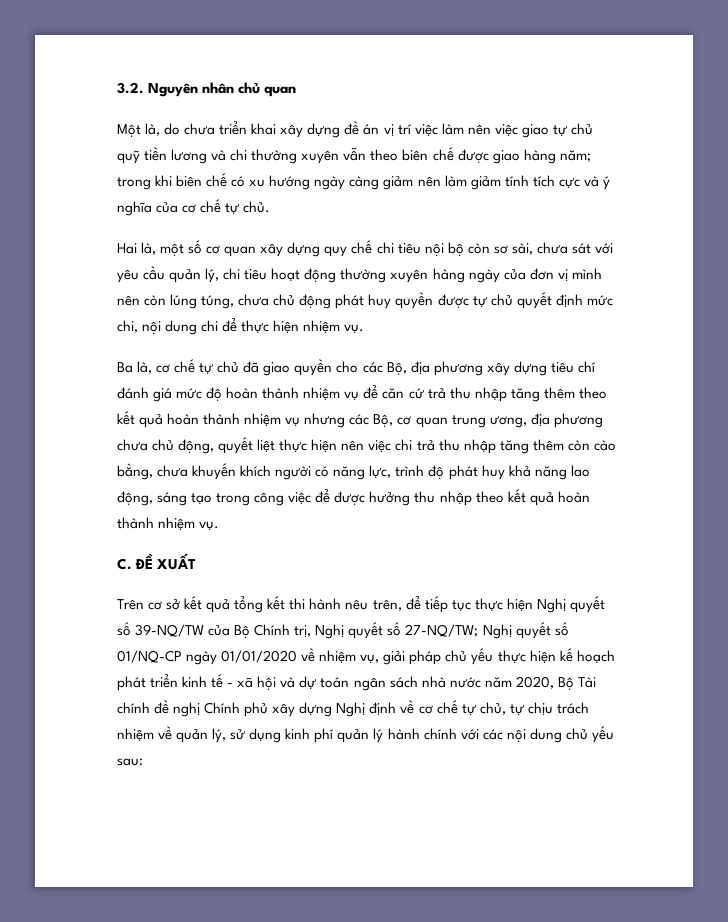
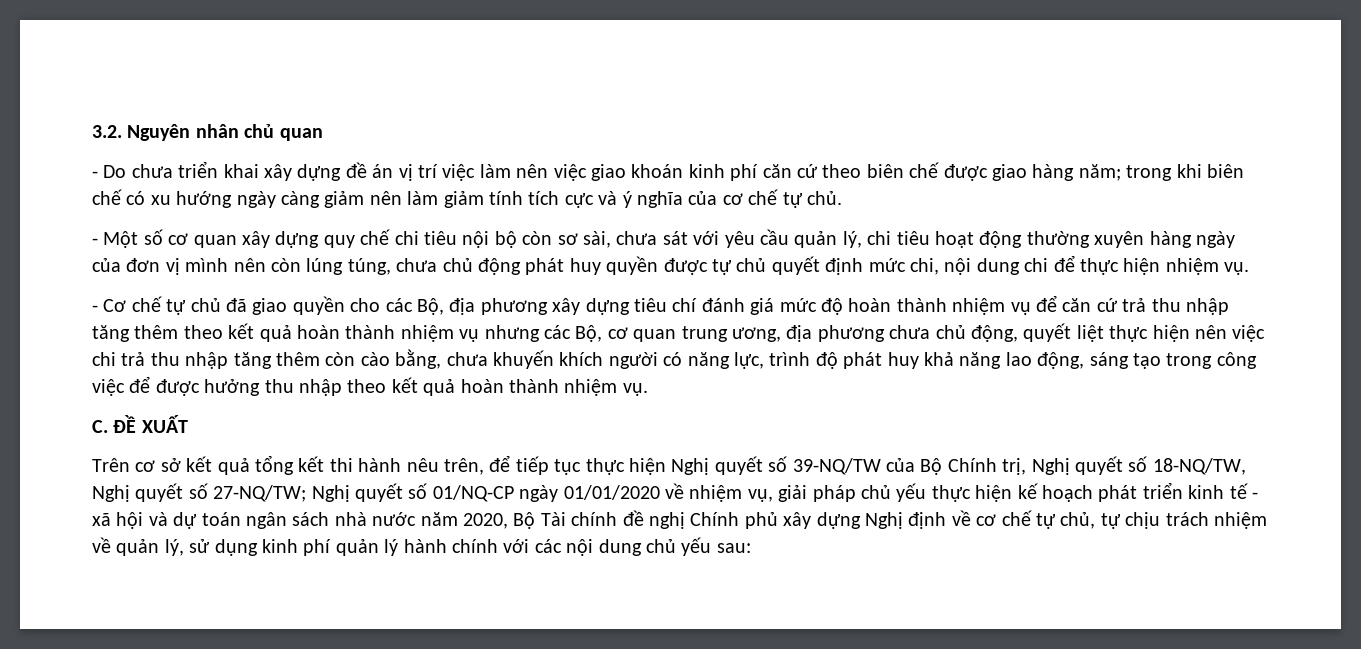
- Một là, do chưa triển khai xây dựng đề án vị trí việc làm nên việc giao tự chủ quỹ tiền lương và chi thường xuyên vẫn theo biên chế được giao hàng năm; trong khi biên chế có xu hướng ngày càng giảm nên làm giảm tính tích cực và ý nghĩa của cơ chế tự chủ.
+ - Do chưa triển khai xây dựng đề án vị trí việc làm nên việc giao khoán kinh phí căn cứ theo biên chế được giao hàng năm; trong khi biên chế có xu hướng ngày càng giảm nên làm giảm tính tích cực và ý nghĩa của cơ chế tự chủ.
- Hai là, một số cơ quan xây dựng quy chế chi tiêu nội bộ còn sơ sài, chưa sát với yêu cầu quản lý, chi tiêu hoạt động thường xuyên hàng ngày của đơn vị mình nên còn lúng túng, chưa chủ động phát huy quyền được tự chủ quyết định mức chi, nội dung chi để thực hiện nhiệm vụ.
+ - Một số cơ quan xây dựng quy chế chi tiêu nội bộ còn sơ sài, chưa sát với yêu cầu quản lý, chi tiêu hoạt động thường xuyên hàng ngày của đơn vị mình nên còn lúng túng, chưa chủ động phát huy quyền được tự chủ quyết định mức chi, nội dung chi để thực hiện nhiệm vụ.
- Ba là, cơ chế tự chủ đã giao quyền cho các Bộ, địa phương xây dựng tiêu chí đánh giá mức độ hoàn thành nhiệm vụ để căn cứ trả thu nhập tăng thêm theo kết quả hoàn thành nhiệm vụ nhưng các Bộ, cơ quan trung ương, địa phương chưa chủ động, quyết liệt thực hiện nên việc chi trả thu nhập tăng thêm còn cào bằng, chưa khuyến khích người có năng lực, trình độ phát huy khả năng lao động, sáng tạo trong công việc để được hưởng thu nhập theo kết quả hoàn thành nhiệm vụ.
+ - Cơ chế tự chủ đã giao quyền cho các Bộ, địa phương xây dựng tiêu chí đánh giá mức độ hoàn thành nhiệm vụ để căn cứ trả thu nhập tăng thêm theo kết quả hoàn thành nhiệm vụ nhưng các Bộ, cơ quan trung ương, địa phương chưa chủ động, quyết liệt thực hiện nên việc chi trả thu nhập tăng thêm còn cào bằng, chưa khuyến khích người có năng lực, trình độ phát huy khả năng lao động, sáng tạo trong công việc để được hưởng thu nhập theo kết quả hoàn thành nhiệm vụ.
- Trên cơ sở kết quả tổng kết thi hành nêu trên, để tiếp tục thực hiện Nghị quyết số 39-NQ/TW của Bộ Chính trị, Nghị quyết số 27-NQ/TW;
+ Trên cơ sở kết quả tổng kết thi hành nêu trên, để tiếp tục thực hiện Nghị quyết số 39-NQ/TW của Bộ Chính trị, Nghị quyết số 18-NQ/TW, Nghị quyết số 27-NQ/TW;

